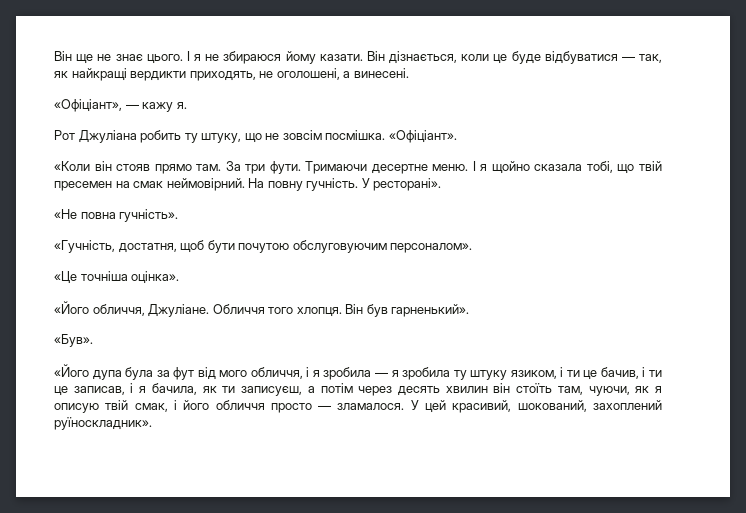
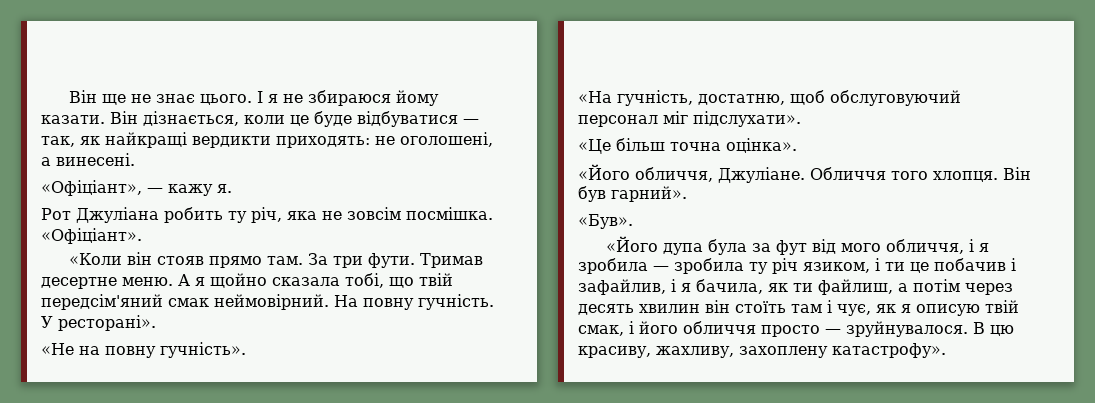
- Він дізнається, коли це буде відбуватися — так, як найкращі вердикти приходять, не оголошені, а винесені.
+ Він дізнається, коли це буде відбуватися — так, як найкращі вердикти приходять: не оголошені, а винесені.
- Рот Джуліана робить ту штуку, що не зовсім посмішка.
+ Рот Джуліана робить ту річ, яка не зовсім посмішка.
- Тримаючи десертне меню.
+ Тримав десертне меню.
- І я щойно сказала тобі, що твій пресемен на смак неймовірний.
+ А я щойно сказала тобі, що твій передсім'яний смак неймовірний.
- «Не повна гучність».
+ «Не на повну гучність».
- «Гучність, достатня, щоб бути почутою обслуговуючим персоналом».
+ «На гучність, достатню, щоб обслуговуючий персонал міг підслухати».
- «Це точніша оцінка».
+ «Це більш точна оцінка».
- Він був гарненький».
+ Він був гарний».
- «Його дупа була за фут від мого обличчя, і я зробила — я зробила ту штуку язиком, і ти це бачив, і ти це записав, і я бачила, як ти записуєш, а потім через десять хвилин він стоїть там, чуючи, як я описую твій смак, і його обличчя просто — зламалося. У цей красивий, шокований, захоплений руїноскладник».
+ «Його дупа була за фут від мого обличчя, і я зробила — зробила ту річ язиком, і ти це побачив і зафайлив, і я бачила, як ти файлиш, а потім через десять хвилин він стоїть там і чує, як я описую твій смак, і його обличчя просто — зруйнувалося. В цю красиву, жахливу, захоплену катастрофу».

